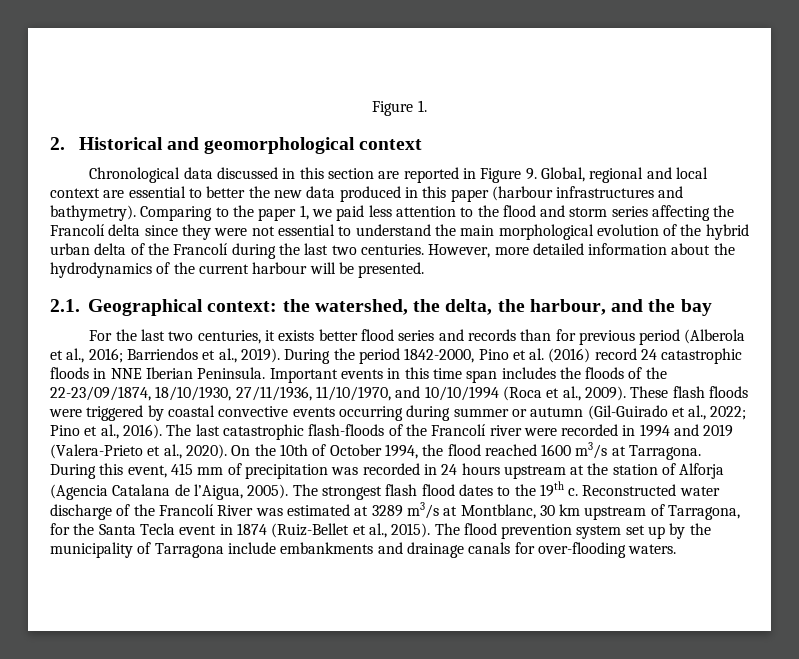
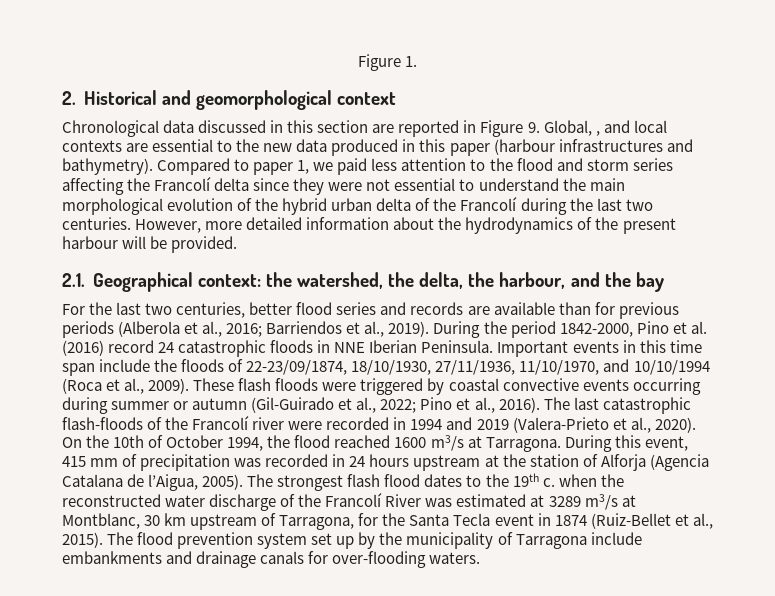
- Chronological data discussed in this section are reported in Figure 9. Global, regional and local context are essential to better the new data produced in this paper (harbour infrastructures and bathymetry).
+ Chronological data discussed in this section are reported in Figure 9. Global, , and local contexts are essential to the new data produced in this paper (harbour infrastructures and bathymetry).
- Comparing to the paper 1, we paid less attention to the flood and storm series affecting the Francolí delta since they were not essential to understand the main morphological evolution of the hybrid urban delta of the Francolí during the last two centuries.
+ Compared to paper 1, we paid less attention to the flood and storm series affecting the Francolí delta since they were not essential to understand the main morphological evolution of the hybrid urban delta of the Francolí during the last two centuries.
- However, more detailed information about the hydrodynamics of the current harbour will be presented.
+ However, more detailed information about the hydrodynamics of the present harbour will be provided.
- For the last two centuries, it exists better flood series and records than for previous period (Alberola et al., 2016; Barriendos et al., 2019).
+ For the last two centuries, better flood series and records are available than for previous periods (Alberola et al., 2016; Barriendos et al., 2019).
- Important events in this time span includes the floods of the 22-23/09/1874, 18/10/1930, 27/11/1936, 11/10/1970, and 10/10/1994 (Roca et al., 2009).
+ Important events in this time span include the floods of 22-23/09/1874, 18/10/1930, 27/11/1936, 11/10/1970, and 10/10/1994 (Roca et al., 2009).
- The strongest flash flood dates to the 19th c. Reconstructed water discharge of the Francolí River was estimated at 3289 m3/s at Montblanc, 30 km upstream of Tarragona, for the Santa Tecla event in 1874 (Ruiz-Bellet et al., 2015).
+ The strongest flash flood dates to the 19th c. when the reconstructed water discharge of the Francolí River was estimated at 3289 m3/s at Montblanc, 30 km upstream of Tarragona, for the Santa Tecla event in 1874 (Ruiz-Bellet et al., 2015).

